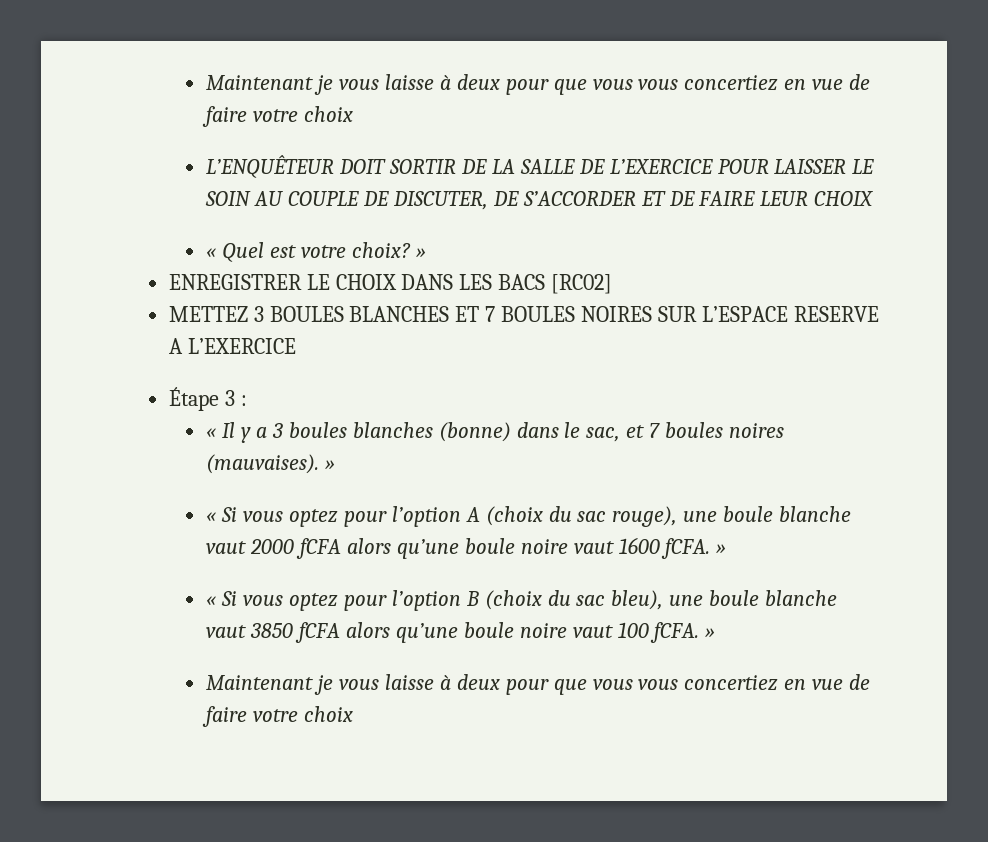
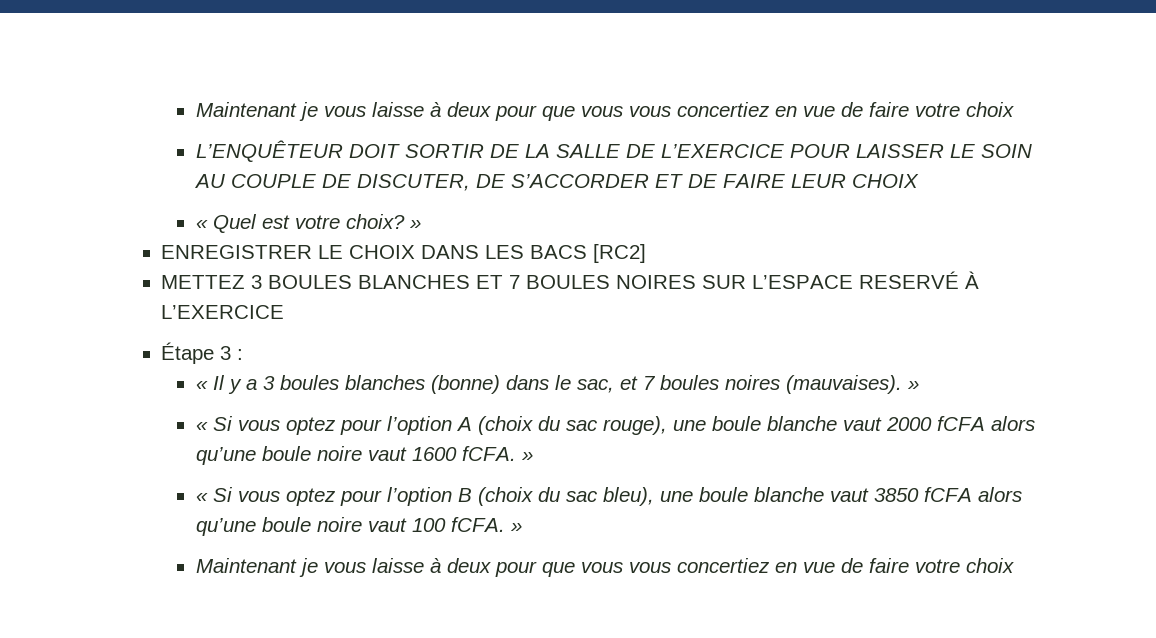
- ENREGISTRER LE CHOIX DANS LES BACS [RC02]
+ ENREGISTRER LE CHOIX DANS LES BACS [RC2]
- METTEZ 3 BOULES BLANCHES ET 7 BOULES NOIRES SUR L’ESPACE RESERVE A L’EXERCICE
+ METTEZ 3 BOULES BLANCHES ET 7 BOULES NOIRES SUR L’ESPACE RESERVÉ À L’EXERCICE

